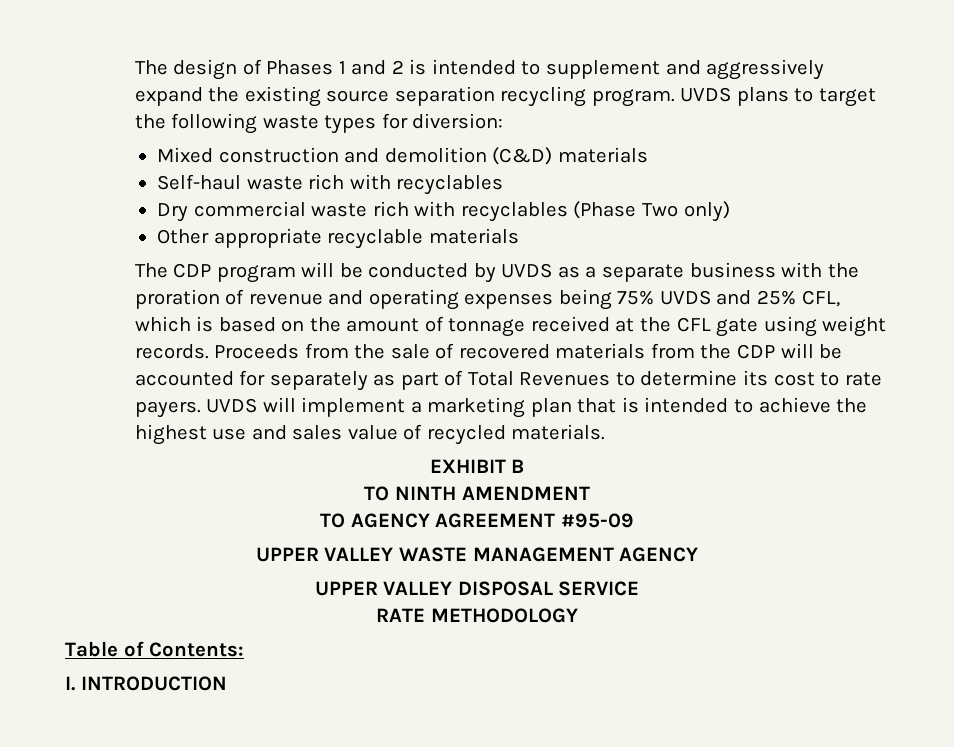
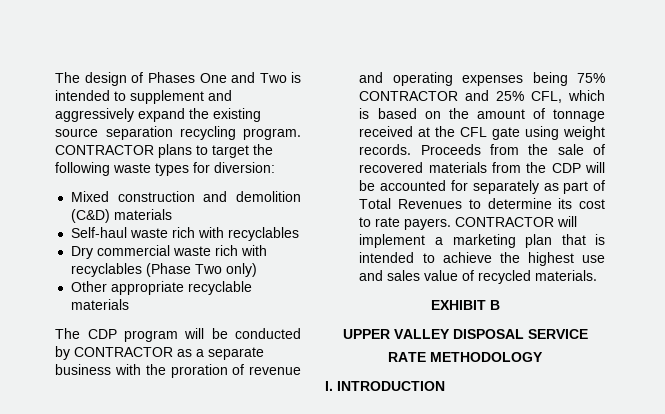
- The design of Phases 1 and 2 is intended to supplement and aggressively expand the existing source separation recycling program.
+ The design of Phases One and Two is intended to supplement and aggressively expand the existing source separation recycling program.
- UVDS plans to target the following waste types for diversion:
+ CONTRACTOR plans to target the following waste types for diversion:
- The CDP program will be conducted by UVDS as a separate business with the proration of revenue and operating expenses being 75% UVDS and 25% CFL, which is based on the amount of tonnage received at the CFL gate using weight records.
+ The CDP program will be conducted by CONTRACTOR as a separate business with the proration of revenue and operating expenses being 75% CONTRACTOR and 25% CFL, which is based on the amount of tonnage received at the CFL gate using weight records.
- UVDS will implement a marketing plan that is intended to achieve the highest use and sales value of recycled materials.
+ CONTRACTOR will implement a marketing plan that is intended to achieve the highest use and sales value of recycled materials.
- TO NINTH AMENDMENT
- TO AGENCY AGREEMENT #95-09
- UPPER VALLEY WASTE MANAGEMENT AGENCY
- Table of Contents:

